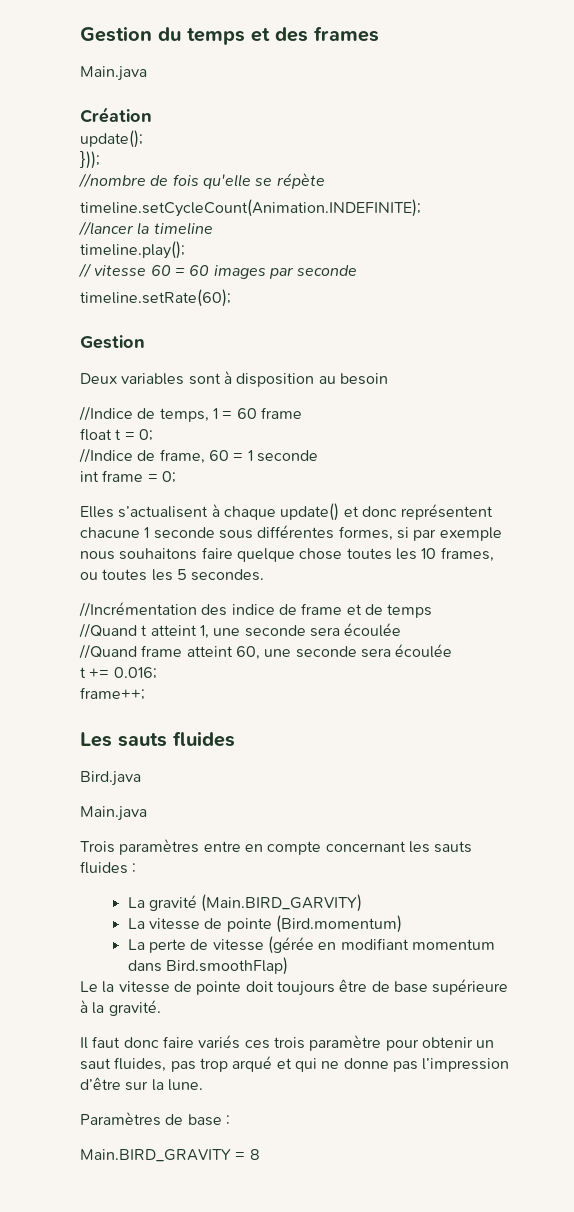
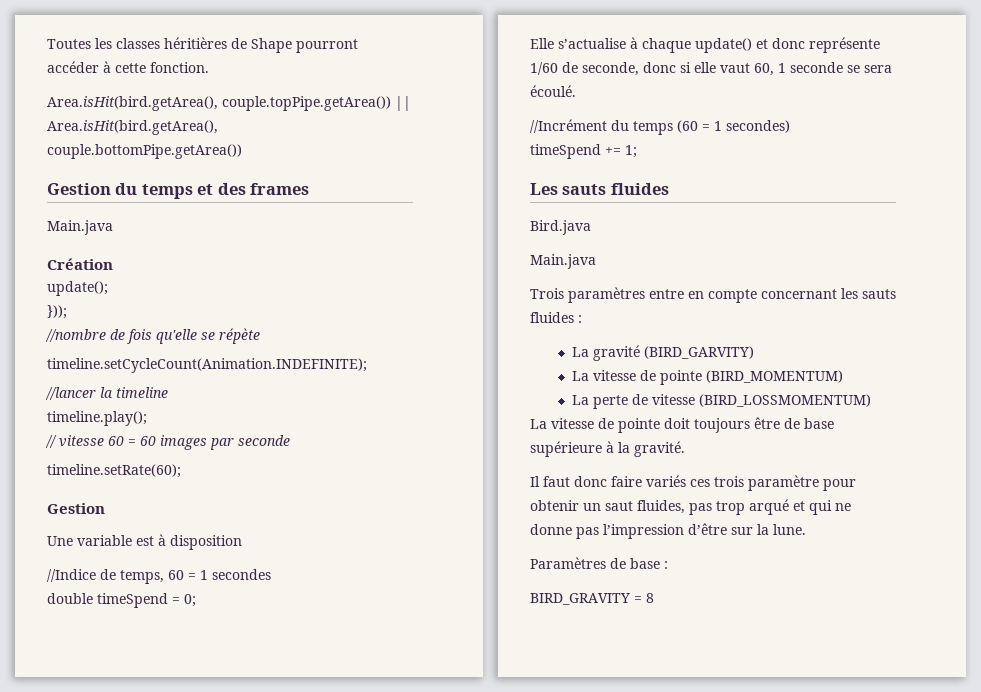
+ Toutes les classes héritières de Shape pourront accéder à cette fonction.
+ Area.isHit(bird.getArea(), couple.topPipe.getArea()) || Area.isHit(bird.getArea(), couple.bottomPipe.getArea())
- Deux variables sont à disposition au besoin
+ Une variable est à disposition
- //Indice de temps, 1 = 60 frame
- float t = 0;
- //Indice de frame, 60 = 1 seconde
- int frame = 0;
- Elles s’actualisent à chaque update() et donc représentent chacune 1 seconde sous différentes formes, si par exemple nous souhaitons faire quelque chose toutes les 10 frames, ou toutes les 5 secondes.
- //Incrémentation des indice de frame et de temps
- //Quand t atteint 1, une seconde sera écoulée
- //Quand frame atteint 60, une seconde sera écoulée
- t += 0.016;
- frame++;
+ //Indice de temps, 60 = 1 secondes
+ double timeSpend = 0;
+ Elle s’actualise à chaque update() et donc représente 1/60 de seconde, donc si elle vaut 60, 1 seconde se sera écoulé.
+ //Incrément du temps (60 = 1 secondes)
+ timeSpend += 1;
- La gravité (Main.BIRD_GARVITY)
- La vitesse de pointe (Bird.momentum)
+ La gravité (BIRD_GARVITY)
+ La vitesse de pointe (BIRD_MOMENTUM)
- La perte de vitesse (gérée en modifiant momentum dans Bird.smoothFlap)
- Le la vitesse de pointe doit toujours être de base supérieure à la gravité.
+ La perte de vitesse (BIRD_LOSSMOMENTUM)
+ La vitesse de pointe doit toujours être de base supérieure à la gravité.
- Main.BIRD_GRAVITY = 8
+ BIRD_GRAVITY = 8

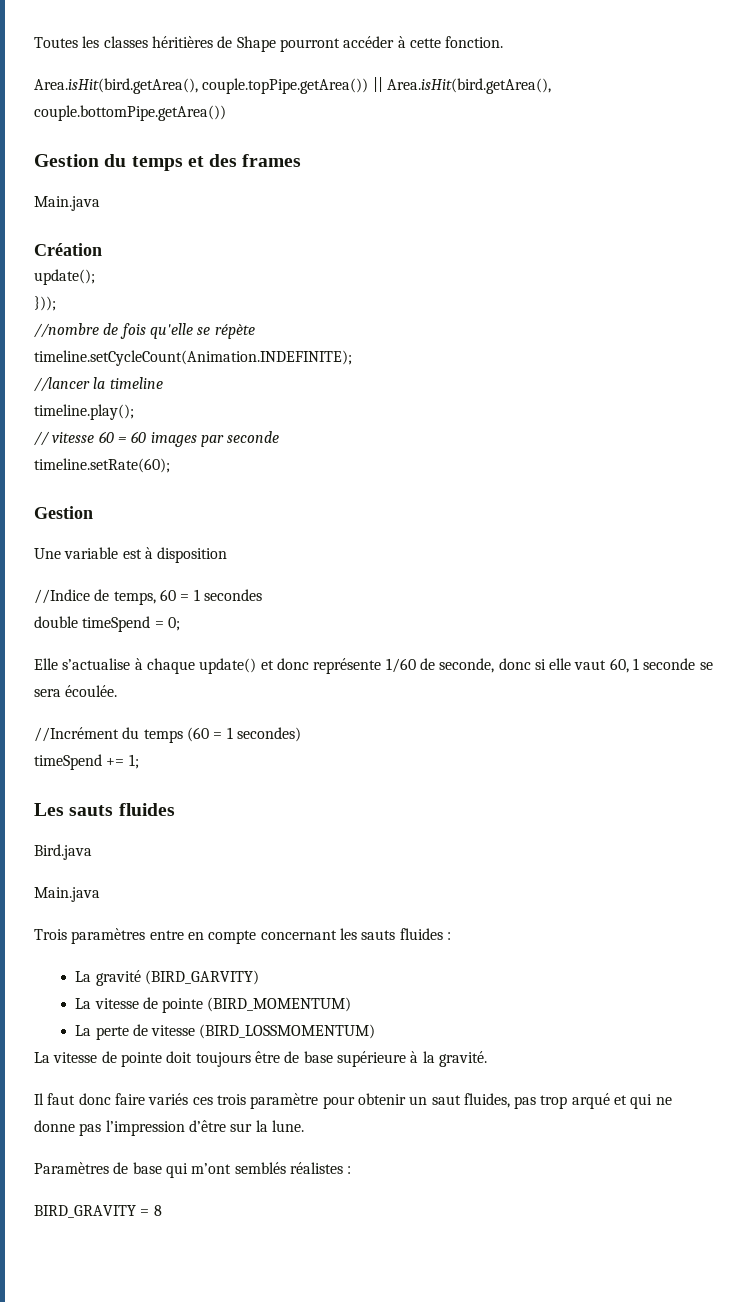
- Elle s’actualise à chaque update() et donc représente 1/60 de seconde, donc si elle vaut 60, 1 seconde se sera écoulé.
+ Elle s’actualise à chaque update() et donc représente 1/60 de seconde, donc si elle vaut 60, 1 seconde se sera écoulée.
- Paramètres de base :
+ Paramètres de base qui m’ont semblés réalistes :

